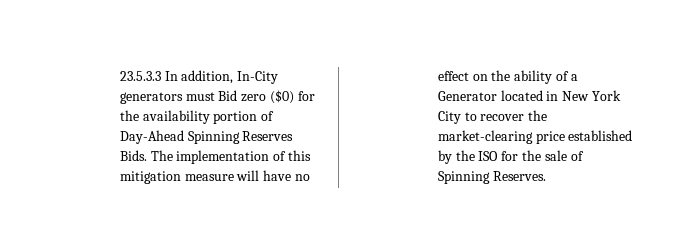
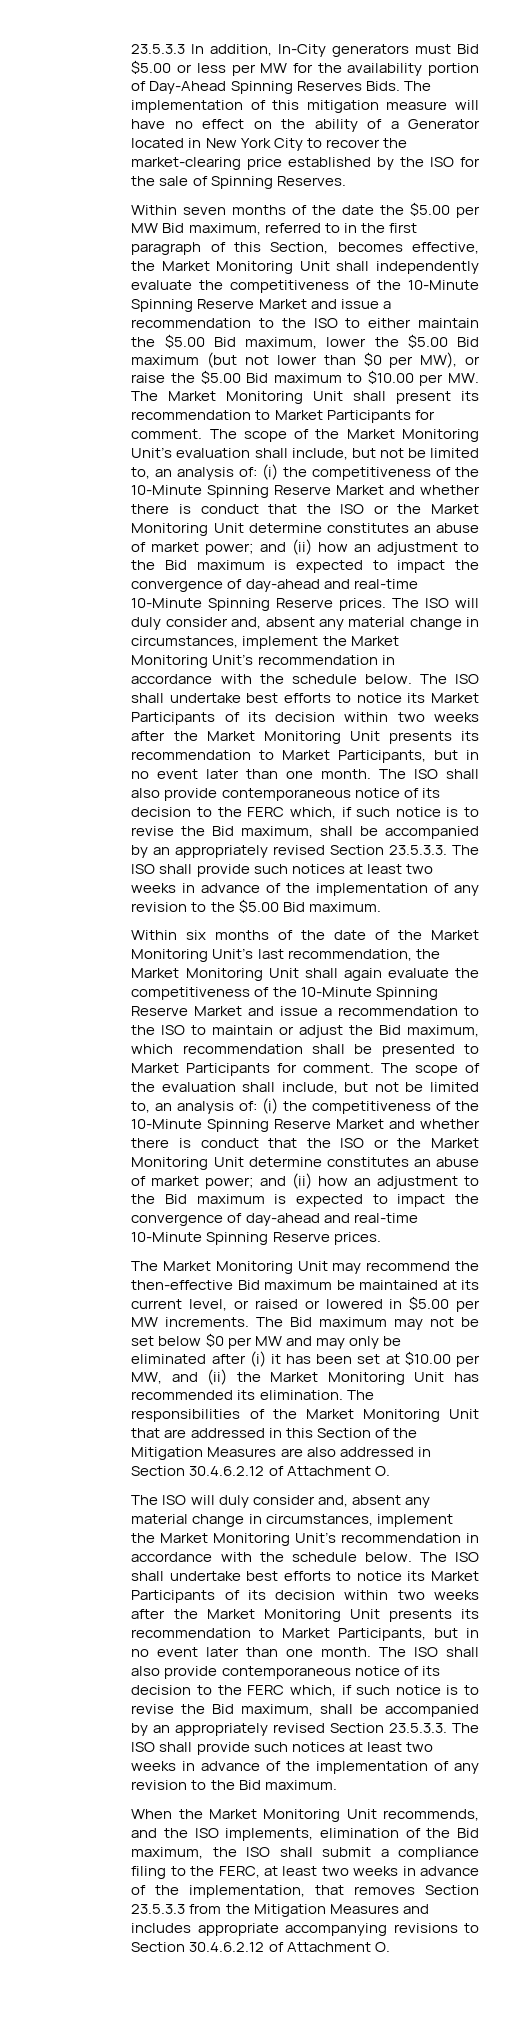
- 23.5.3.3 In addition, In-City generators must Bid zero ($0) for the availability portion of Day-Ahead Spinning Reserves Bids.
+ 23.5.3.3 In addition, In-City generators must Bid $5.00 or less per MW for the availability portion of Day-Ahead Spinning Reserves Bids.
+ Within seven months of the date the $5.00 per MW Bid maximum, referred to in the first paragraph of this Section, becomes effective, the Market Monitoring Unit shall independently evaluate the competitiveness of the 10-Minute Spinning Reserve Market and issue a recommendation to the ISO to either maintain the $5.00 Bid maximum, lower the $5.00 Bid maximum (but not lower than $0 per MW), or raise the $5.00 Bid maximum to $10.00 per MW. The Market Monitoring Unit shall present its recommendation to Market Participants for comment. The scope of the Market Monitoring Unit’s evaluation shall include, but not be limited to, an analysis of: (i) the competitiveness of the 10-Minute Spinning Reserve Market and whether there is conduct that the ISO or the Market Monitoring Unit determine constitutes an abuse of market power; and (ii) how an adjustment to the Bid maximum is expected to impact the convergence of day-ahead and real-time 10-Minute Spinning Reserve prices. The ISO will duly consider and, absent any material change in circumstances, implement the Market Monitoring Unit’s recommendation in accordance with the schedule below. The ISO shall undertake best efforts to notice its Market Participants of its decision within two weeks after the Market Monitoring Unit presents its recommendation to Market Participants, but in no event later than one month. The ISO shall also provide contemporaneous notice of its decision to the FERC which, if such notice is to revise the Bid maximum, shall be accompanied by an appropriately revised Section 23.5.3.3. The ISO shall provide such notices at least two weeks in advance of the implementation of any revision to the $5.00 Bid maximum.
+ Within six months of the date of the Market Monitoring Unit’s last recommendation, the Market Monitoring Unit shall again evaluate the competitiveness of the 10-Minute Spinning Reserve Market and issue a recommendation to the ISO to maintain or adjust the Bid maximum, which recommendation shall be presented to Market Participants for comment. The scope of the evaluation shall include, but not be limited to, an analysis of: (i) the competitiveness of the 10-Minute Spinning Reserve Market and whether there is conduct that the ISO or the Market Monitoring Unit determine constitutes an abuse of market power; and (ii) how an adjustment to the Bid maximum is expected to impact the convergence of day-ahead and real-time 10-Minute Spinning Reserve prices.
+ The Market Monitoring Unit may recommend the then-effective Bid maximum be maintained at its current level, or raised or lowered in $5.00 per MW increments. The Bid maximum may not be set below $0 per MW and may only be eliminated after (i) it has been set at $10.00 per MW, and (ii) the Market Monitoring Unit has recommended its elimination. The responsibilities of the Market Monitoring Unit that are addressed in this Section of the Mitigation Measures are also addressed in Section 30.4.6.2.12 of Attachment O.
+ The ISO will duly consider and, absent any material change in circumstances, implement the Market Monitoring Unit’s recommendation in accordance with the schedule below. The ISO shall undertake best efforts to notice its Market Participants of its decision within two weeks after the Market Monitoring Unit presents its recommendation to Market Participants, but in no event later than one month. The ISO shall also provide contemporaneous notice of its decision to the FERC which, if such notice is to revise the Bid maximum, shall be accompanied by an appropriately revised Section 23.5.3.3. The ISO shall provide such notices at least two weeks in advance of the implementation of any revision to the Bid maximum.
+ When the Market Monitoring Unit recommends, and the ISO implements, elimination of the Bid maximum, the ISO shall submit a compliance filing to the FERC, at least two weeks in advance of the implementation, that removes Section 23.5.3.3 from the Mitigation Measures and includes appropriate accompanying revisions to Section 30.4.6.2.12 of Attachment O.

